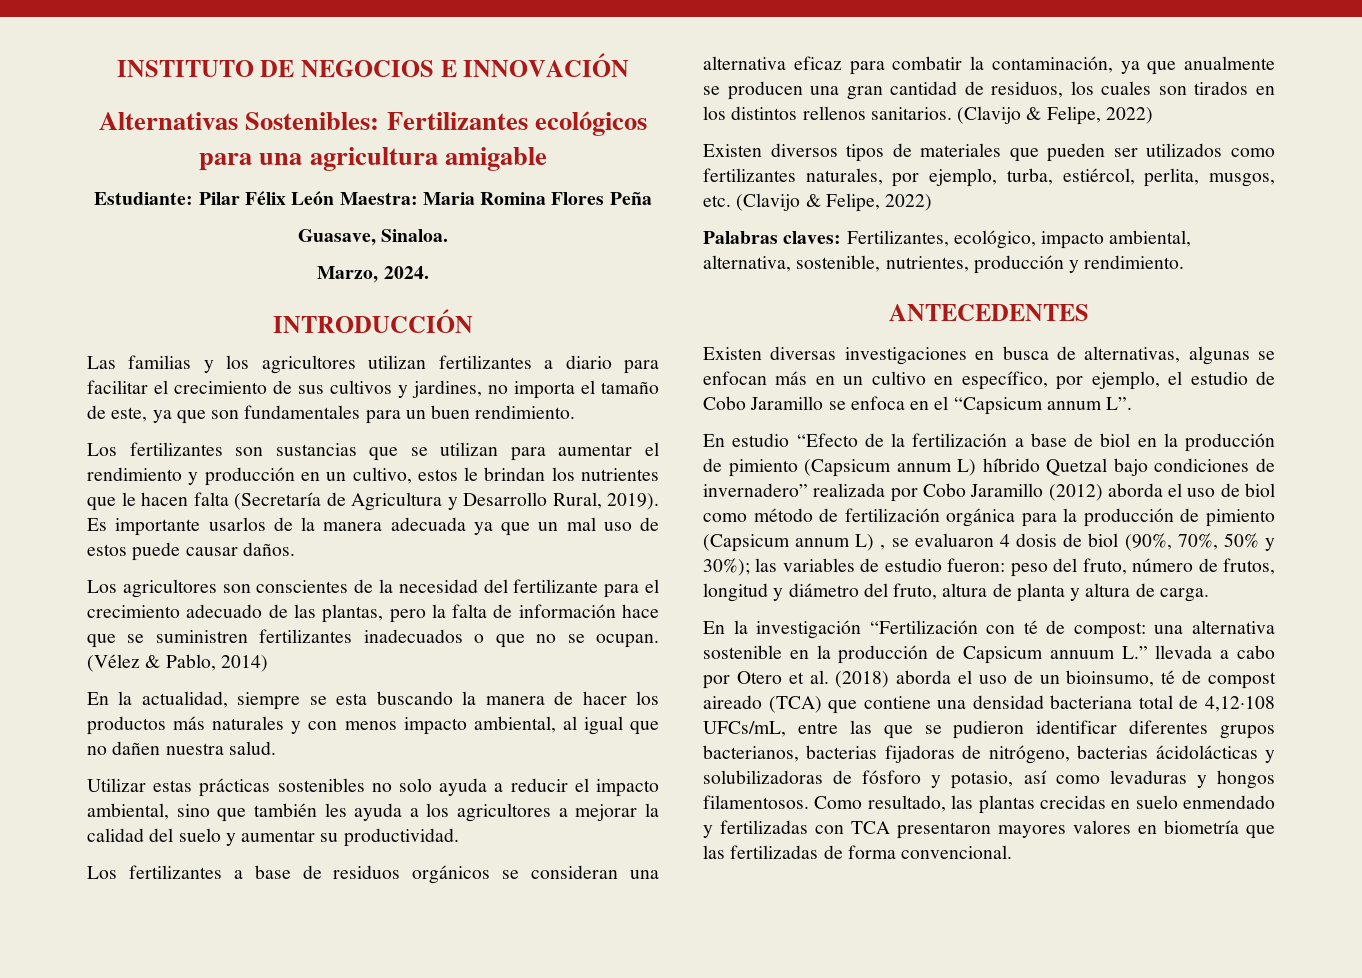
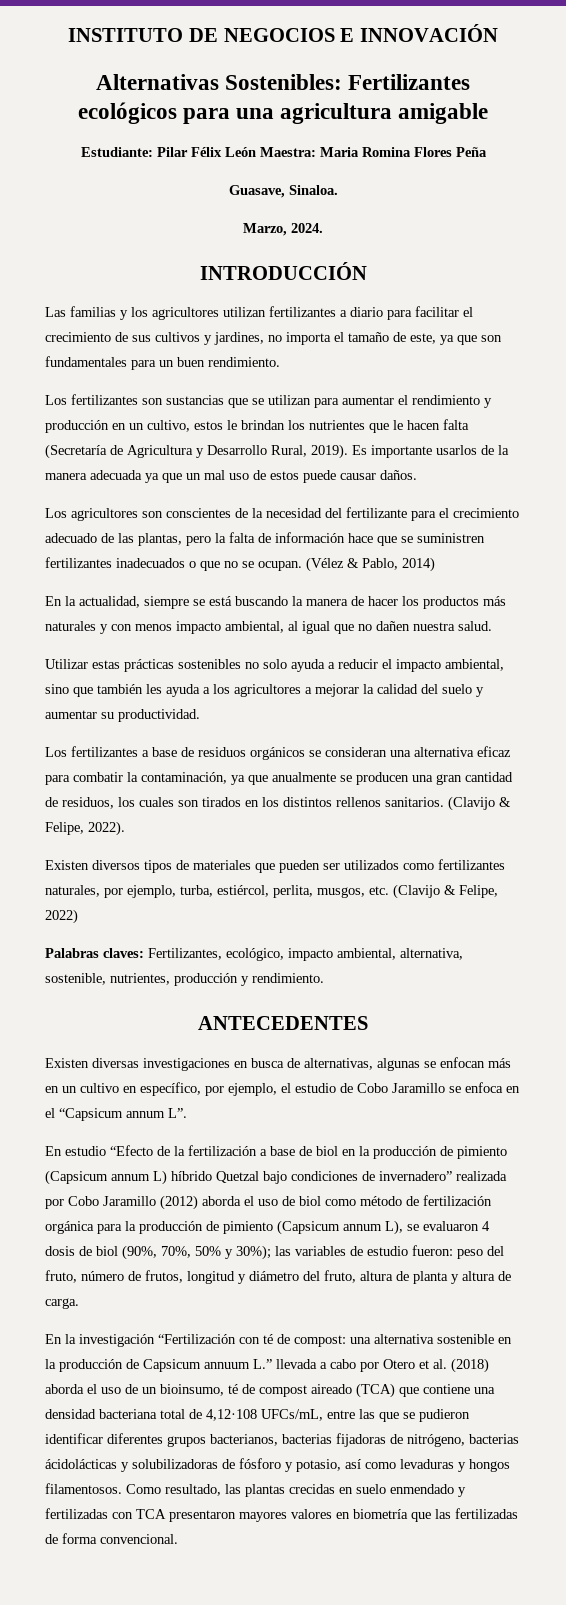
- En la actualidad, siempre se esta buscando la manera de hacer los productos más naturales y con menos impacto ambiental, al igual que no dañen nuestra salud.
+ En la actualidad, siempre se está buscando la manera de hacer los productos más naturales y con menos impacto ambiental, al igual que no dañen nuestra salud.
- Los fertilizantes a base de residuos orgánicos se consideran una alternativa eficaz para combatir la contaminación, ya que anualmente se producen una gran cantidad de residuos, los cuales son tirados en los distintos rellenos sanitarios. (Clavijo & Felipe, 2022)
+ Los fertilizantes a base de residuos orgánicos se consideran una alternativa eficaz para combatir la contaminación, ya que anualmente se producen una gran cantidad de residuos, los cuales son tirados en los distintos rellenos sanitarios. (Clavijo & Felipe, 2022).
- En estudio “Efecto de la fertilización a base de biol en la producción de pimiento (Capsicum annum L) híbrido Quetzal bajo condiciones de invernadero” realizada por Cobo Jaramillo (2012) aborda el uso de biol como método de fertilización orgánica para la producción de pimiento (Capsicum annum L) , se evaluaron 4 dosis de biol (90%, 70%, 50% y 30%);
+ En estudio “Efecto de la fertilización a base de biol en la producción de pimiento (Capsicum annum L) híbrido Quetzal bajo condiciones de invernadero” realizada por Cobo Jaramillo (2012) aborda el uso de biol como método de fertilización orgánica para la producción de pimiento (Capsicum annum L), se evaluaron 4 dosis de biol (90%, 70%, 50% y 30%);

